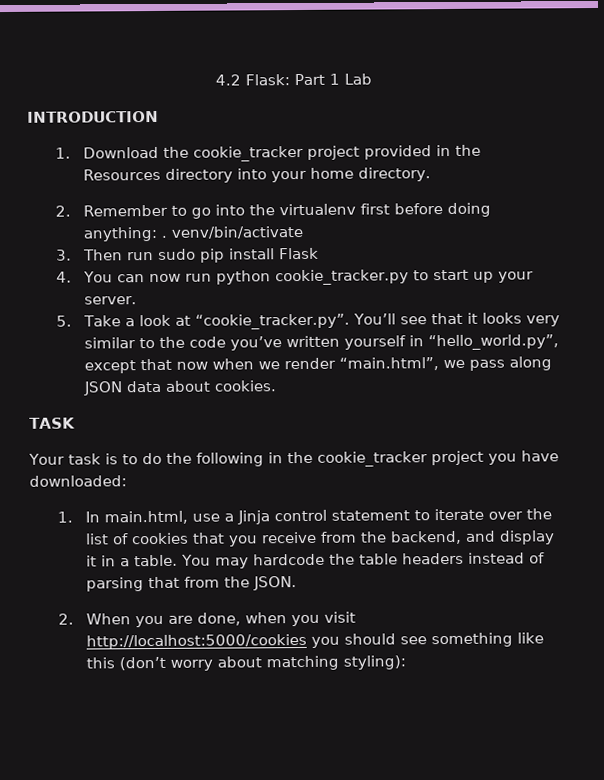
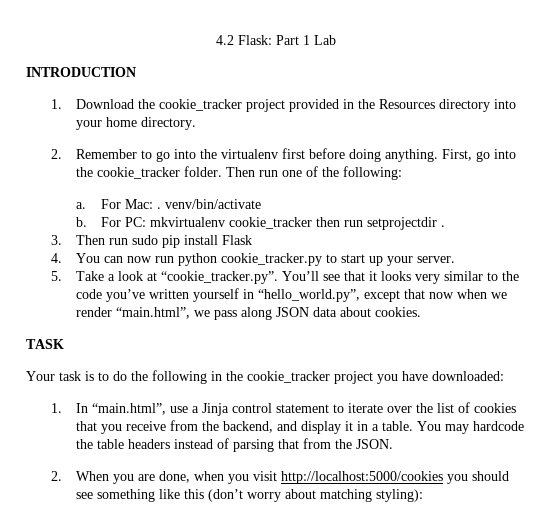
- 2. Remember to go into the virtualenv first before doing anything: . venv/bin/activate
+ 2. Remember to go into the virtualenv first before doing anything. First, go into the cookie_tracker folder. Then run one of the following:
+ a. For Mac: . venv/bin/activate
+ b. For PC: mkvirtualenv cookie_tracker then run setprojectdir .
- 1. In main.html, use a Jinja control statement to iterate over the list of cookies that you receive from the backend, and display it in a table.
+ 1. In “main.html”, use a Jinja control statement to iterate over the list of cookies that you receive from the backend, and display it in a table.

